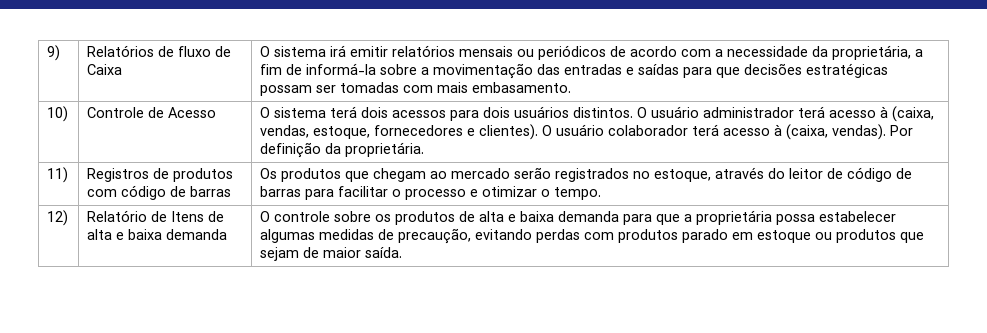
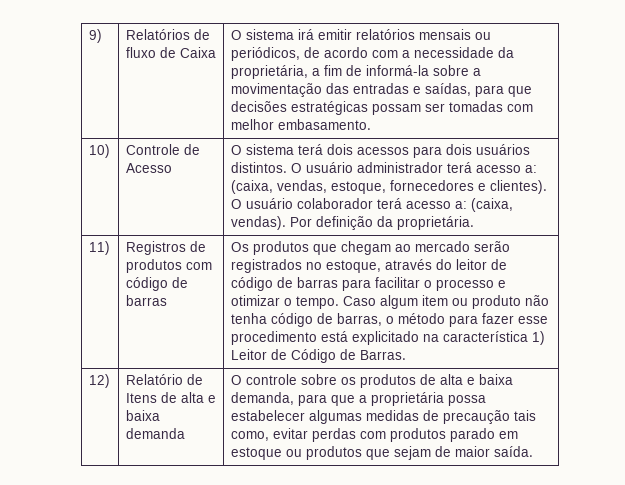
- O sistema irá emitir relatórios mensais ou periódicos de acordo com a necessidade da proprietária, a fim de informá-la sobre a movimentação das entradas e saídas para que decisões estratégicas possam ser tomadas com mais embasamento.
+ O sistema irá emitir relatórios mensais ou periódicos, de acordo com a necessidade da proprietária, a fim de informá-la sobre a movimentação das entradas e saídas, para que decisões estratégicas possam ser tomadas com melhor embasamento.
- 10) | Controle de Acesso | O sistema terá dois acessos para dois usuários distintos. O usuário administrador terá acesso à (caixa, vendas, estoque, fornecedores e clientes). O usuário colaborador terá acesso à (caixa, vendas). Por definição da proprietária.
+ 10) | Controle de Acesso | O sistema terá dois acessos para dois usuários distintos. O usuário administrador terá acesso a: (caixa, vendas, estoque, fornecedores e clientes). O usuário colaborador terá acesso a: (caixa, vendas). Por definição da proprietária.
+ Caso algum item ou produto não tenha código de barras, o método para fazer esse procedimento está explicitado na característica 1) Leitor de Código de Barras.
- O controle sobre os produtos de alta e baixa demanda para que a proprietária possa estabelecer algumas medidas de precaução, evitando perdas com produtos parado em estoque ou produtos que sejam de maior saída.
+ O controle sobre os produtos de alta e baixa demanda, para que a proprietária possa estabelecer algumas medidas de precaução tais como, evitar perdas com produtos parado em estoque ou produtos que sejam de maior saída.

